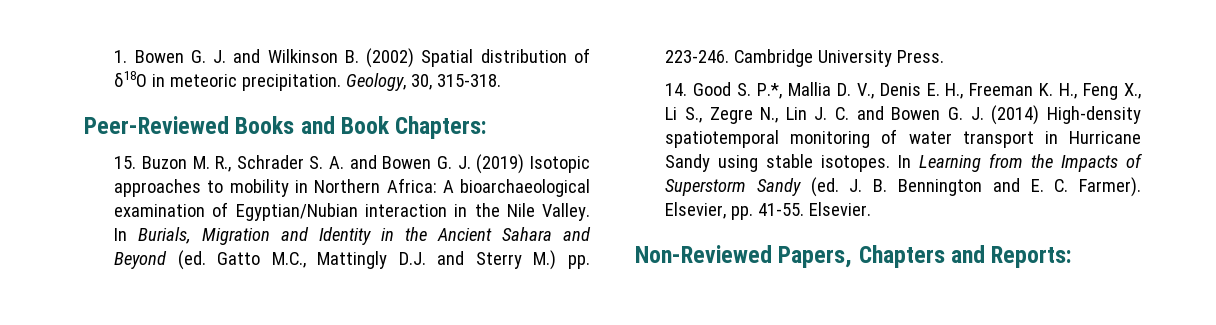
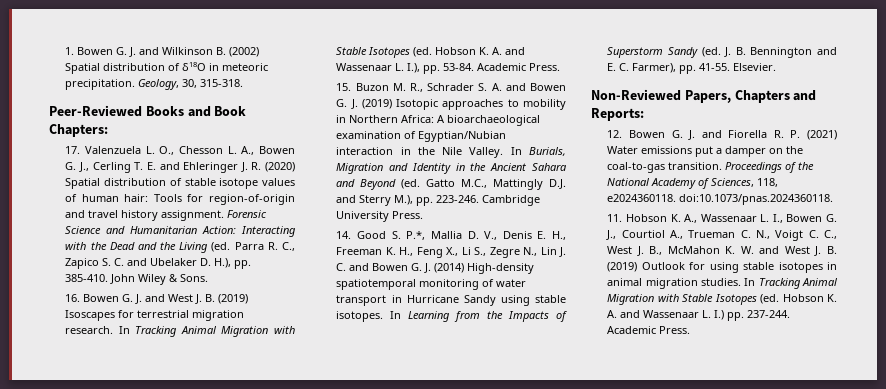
+ 17. Valenzuela L. O., Chesson L. A., Bowen G. J., Cerling T. E. and Ehleringer J. R. (2020) Spatial distribution of stable isotope values of human hair: Tools for region-of-origin and travel history assignment. Forensic Science and Humanitarian Action: Interacting with the Dead and the Living (ed. Parra R. C., Zapico S. C. and Ubelaker D. H.), pp. 385-410. John Wiley & Sons.
+ 16. Bowen G. J. and West J. B. (2019) Isoscapes for terrestrial migration research. In Tracking Animal Migration with Stable Isotopes (ed. Hobson K. A. and Wassenaar L. I.), pp. 53-84. Academic Press.
- In Burials, Migration and Identity in the Ancient Sahara and Beyond (ed. Gatto M.C., Mattingly D.J. and Sterry M.) pp. 223-246.
+ In Burials, Migration and Identity in the Ancient Sahara and Beyond (ed. Gatto M.C., Mattingly D.J. and Sterry M.), pp. 223-246.
- In Learning from the Impacts of Superstorm Sandy (ed. J. B. Bennington and E. C. Farmer). Elsevier, pp. 41-55.
+ In Learning from the Impacts of Superstorm Sandy (ed. J. B. Bennington and E. C. Farmer), pp. 41-55.
+ 12. Bowen G. J. and Fiorella R. P. (2021) Water emissions put a damper on the coal-to-gas transition. Proceedings of the National Academy of Sciences, 118, e2024360118. doi:10.1073/pnas.2024360118.
+ 11. Hobson K. A., Wassenaar L. I., Bowen G. J., Courtiol A., Trueman C. N., Voigt C. C., West J. B., McMahon K. W. and West J. B. (2019) Outlook for using stable isotopes in animal migration studies. In Tracking Animal Migration with Stable Isotopes (ed. Hobson K. A. and Wassenaar L. I.) pp. 237-244. Academic Press.

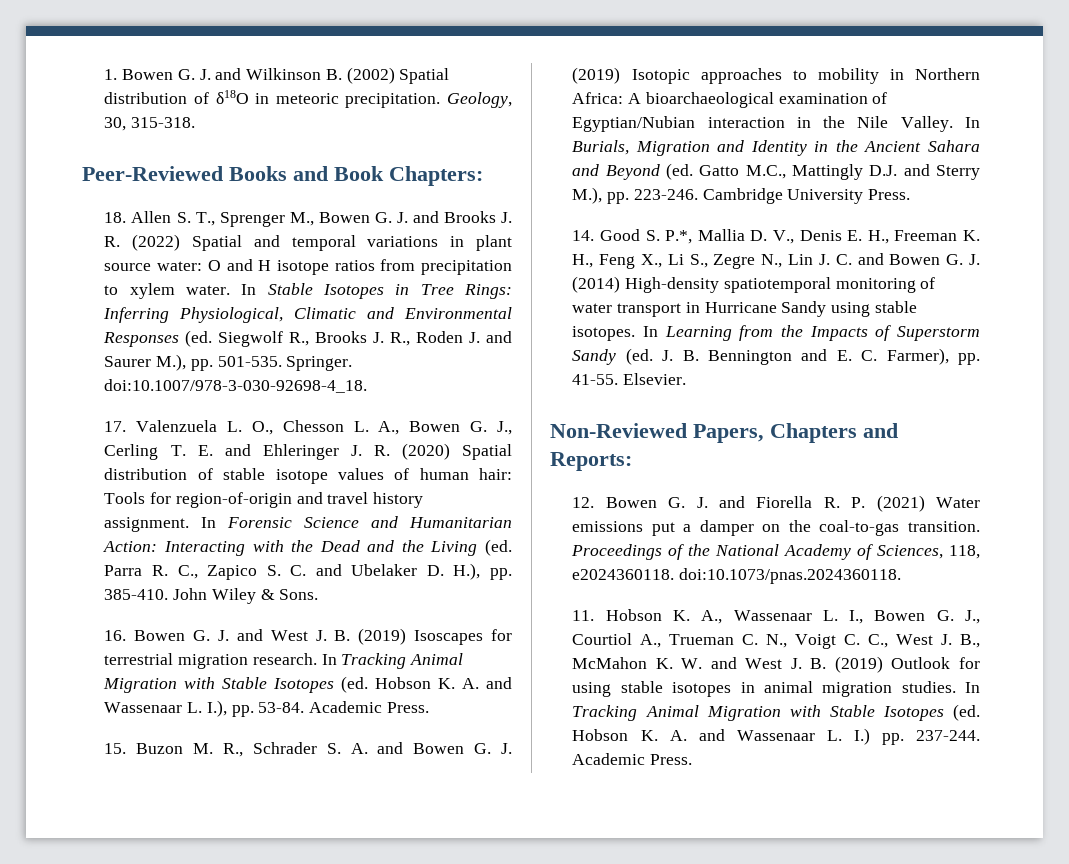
+ 18. Allen S. T., Sprenger M., Bowen G. J. and Brooks J. R. (2022) Spatial and temporal variations in plant source water: O and H isotope ratios from precipitation to xylem water. In Stable Isotopes in Tree Rings: Inferring Physiological, Climatic and Environmental Responses (ed. Siegwolf R., Brooks J. R., Roden J. and Saurer M.), pp. 501-535. Springer. doi:10.1007/978-3-030-92698-4_18.
- Forensic Science and Humanitarian Action: Interacting with the Dead and the Living (ed. Parra R. C., Zapico S. C. and Ubelaker D. H.), pp. 385-410.
+ In Forensic Science and Humanitarian Action: Interacting with the Dead and the Living (ed. Parra R. C., Zapico S. C. and Ubelaker D. H.), pp. 385-410.

